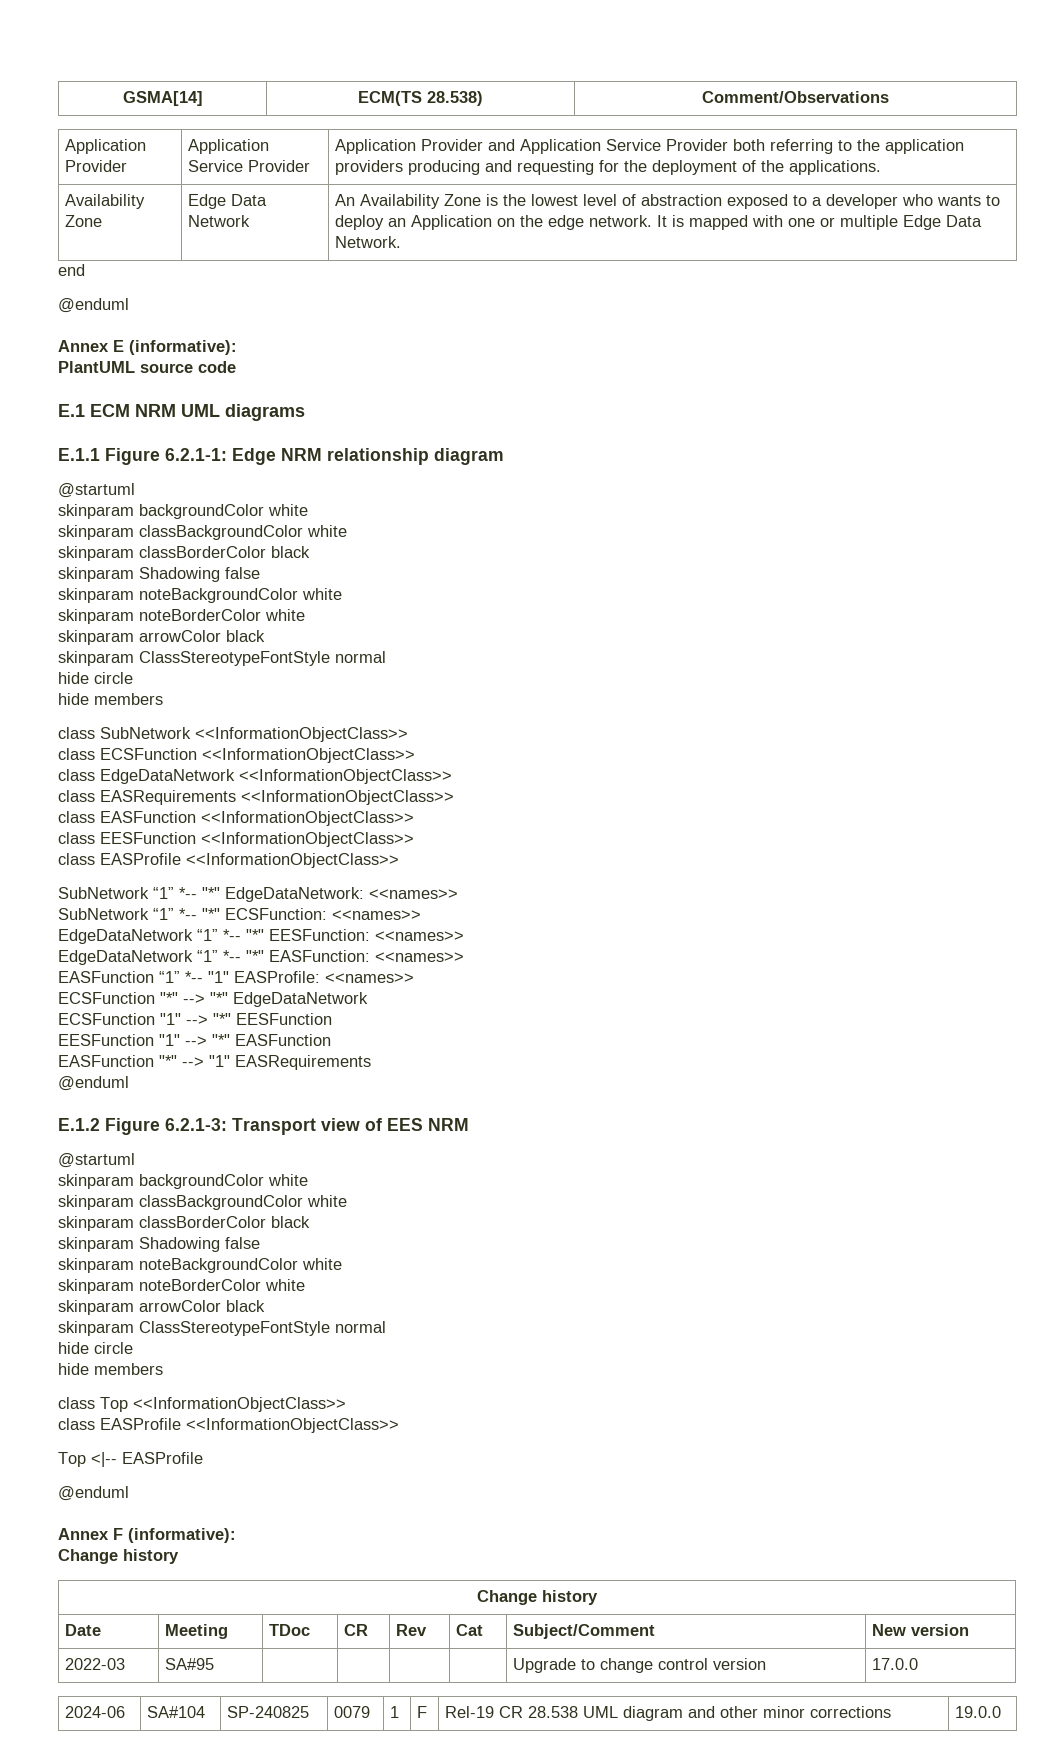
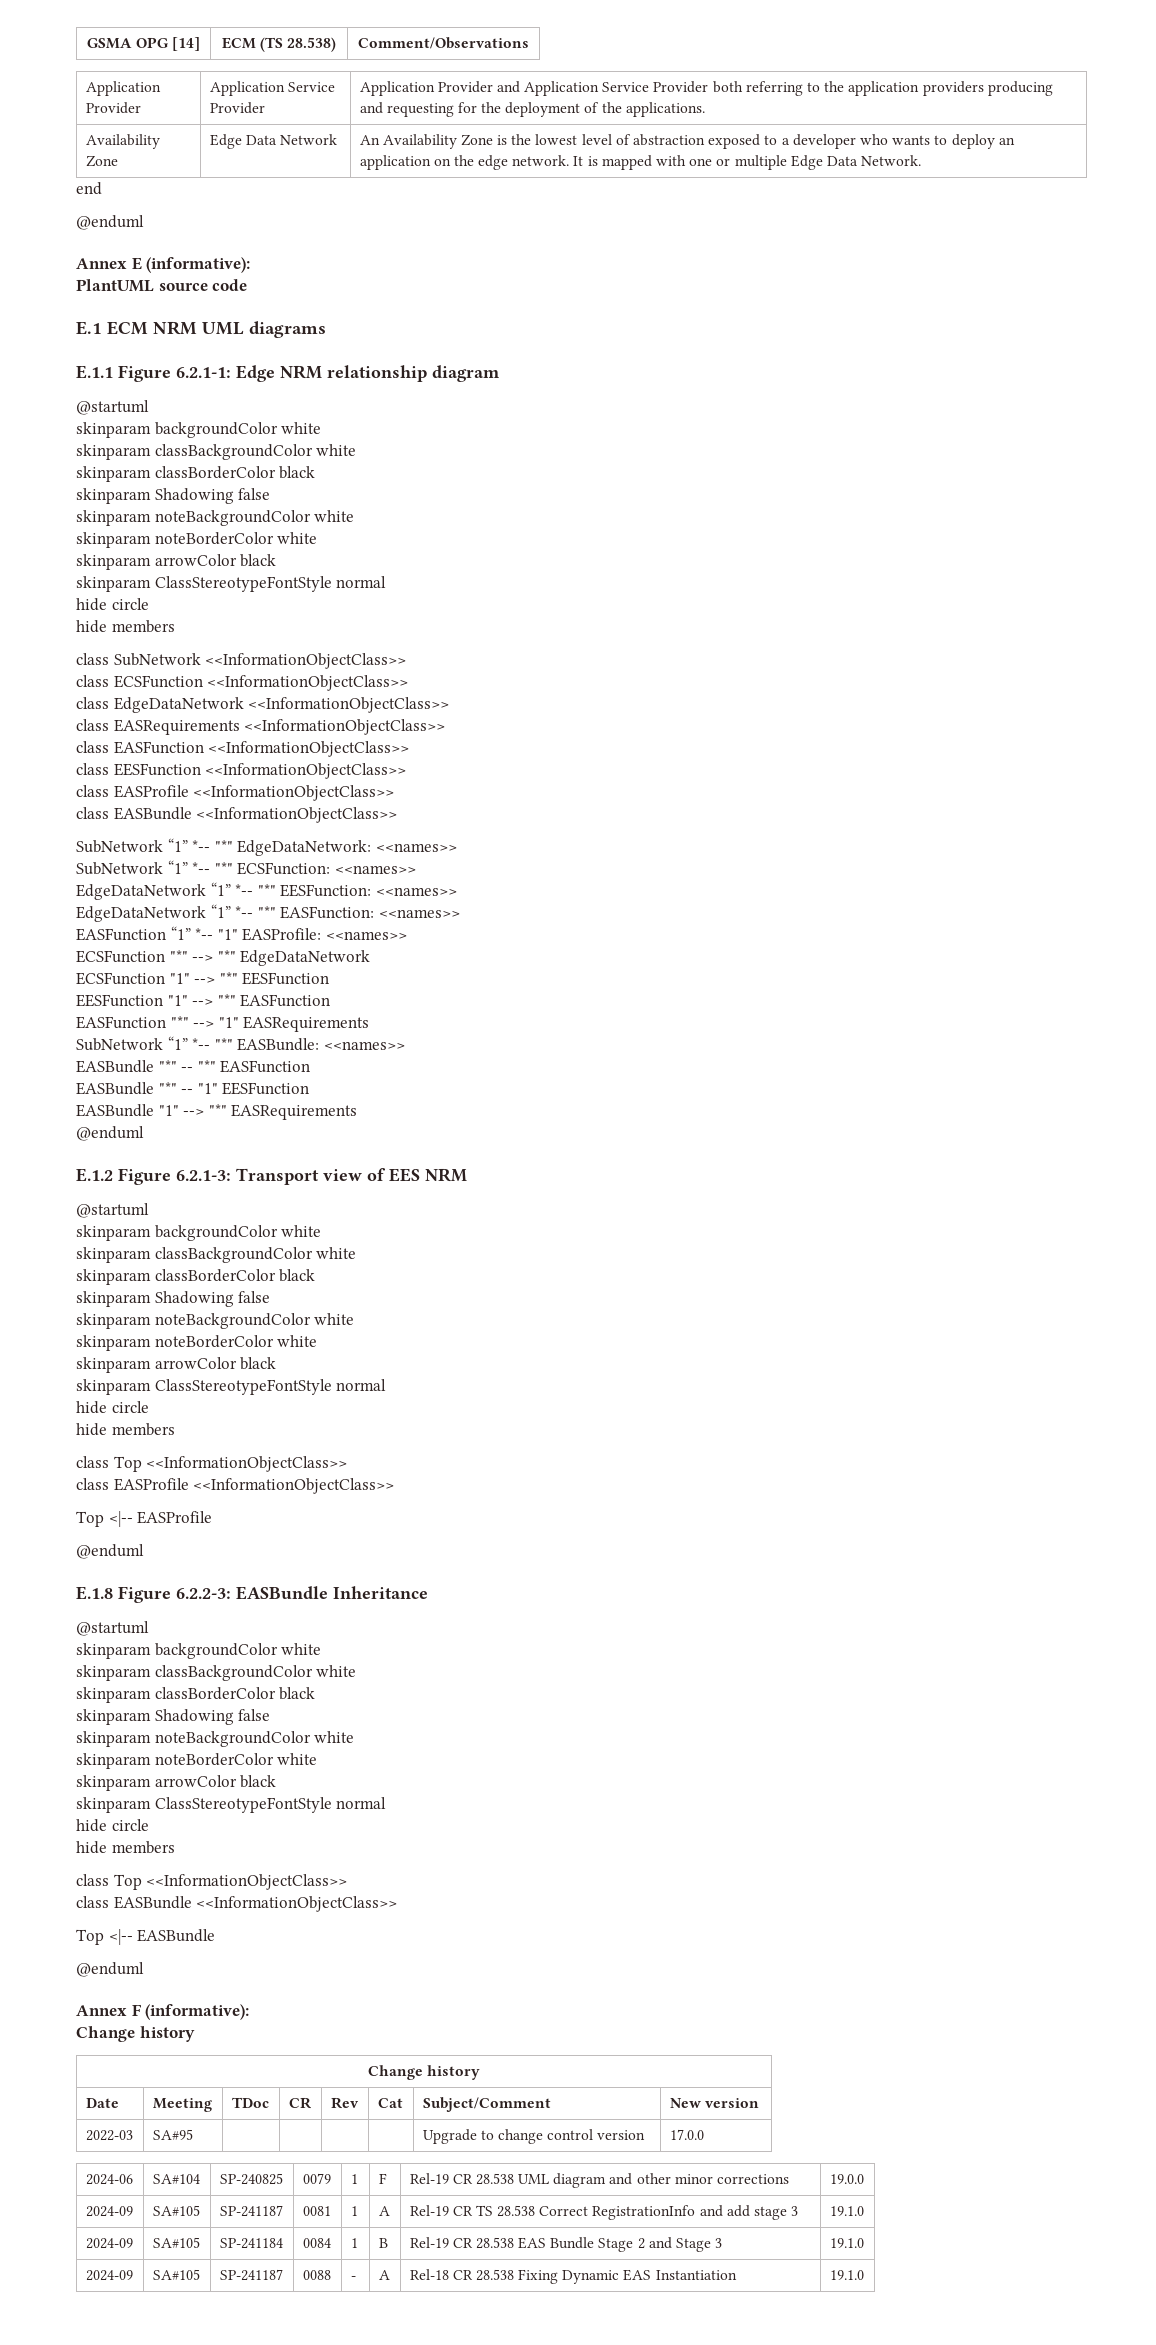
- GSMA[14] | ECM(TS 28.538) | Comment/Observations
+ GSMA OPG [14] | ECM (TS 28.538) | Comment/Observations
- Availability Zone | Edge Data Network | An Availability Zone is the lowest level of abstraction exposed to a developer who wants to deploy an Application on the edge network. It is mapped with one or multiple Edge Data Network.
+ Availability Zone | Edge Data Network | An Availability Zone is the lowest level of abstraction exposed to a developer who wants to deploy an application on the edge network. It is mapped with one or multiple Edge Data Network.
  class EESFunction <<InformationObjectClass>>
  class EASProfile <<InformationObjectClass>>
+ class EASBundle <<InformationObjectClass>>
+ SubNetwork “1” *-- "*" EASBundle: <<names>>
+ EASBundle "*" -- "*" EASFunction
+ EASBundle "*" -- "1" EESFunction
+ EASBundle "1" --> "*" EASRequirements
+ E.1.8 Figure 6.2.2-3: EASBundle Inheritance
+ @startuml
+ skinparam backgroundColor white
+ skinparam classBackgroundColor white
+ skinparam classBorderColor black
+ skinparam Shadowing false
+ skinparam noteBackgroundColor white
+ skinparam noteBorderColor white
+ skinparam arrowColor black
+ skinparam ClassStereotypeFontStyle normal
+ hide circle
+ hide members
+ class Top <<InformationObjectClass>>
+ class EASBundle <<InformationObjectClass>>
+ Top <|-- EASBundle
+ @enduml
+ 2024-09 | SA#105 | SP-241187 | 0081 | 1 | A | Rel-19 CR TS 28.538 Correct RegistrationInfo and add stage 3 | 19.1.0
+ 2024-09 | SA#105 | SP-241184 | 0084 | 1 | B | Rel-19 CR 28.538 EAS Bundle Stage 2 and Stage 3 | 19.1.0
+ 2024-09 | SA#105 | SP-241187 | 0088 | - | A | Rel-18 CR 28.538 Fixing Dynamic EAS Instantiation | 19.1.0

